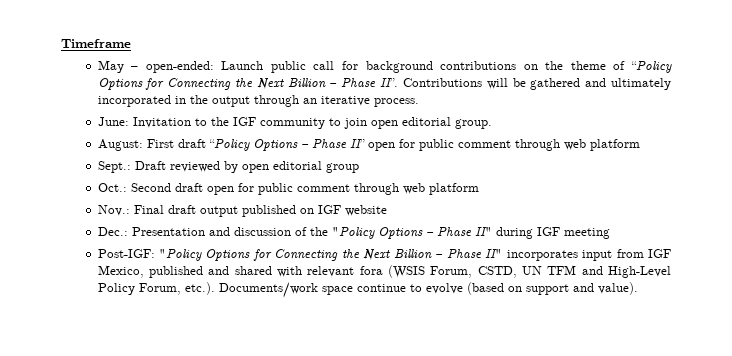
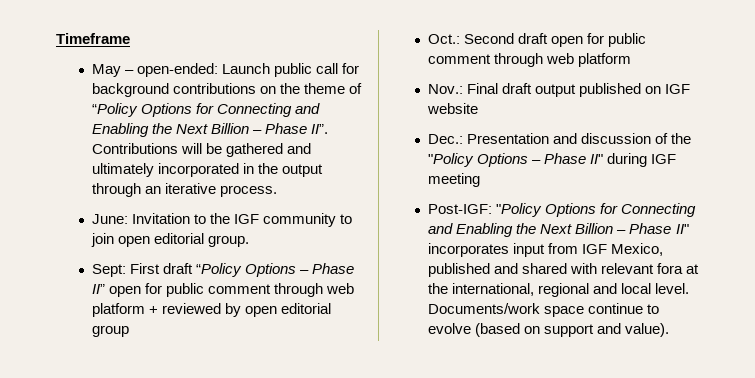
- May – open-ended: Launch public call for background contributions on the theme of “Policy Options for Connecting the Next Billion – Phase II”. Contributions will be gathered and ultimately incorporated in the output through an iterative process.
+ May – open-ended: Launch public call for background contributions on the theme of “Policy Options for Connecting and Enabling the Next Billion – Phase II”. Contributions will be gathered and ultimately incorporated in the output through an iterative process.
- August: First draft “Policy Options – Phase II” open for public comment through web platform
- Sept.: Draft reviewed by open editorial group
+ Sept: First draft “Policy Options – Phase II” open for public comment through web platform + reviewed by open editorial group
- Post-IGF: "Policy Options for Connecting the Next Billion – Phase II" incorporates input from IGF Mexico, published and shared with relevant fora (WSIS Forum, CSTD, UN TFM and High-Level Policy Forum, etc.). Documents/work space continue to evolve (based on support and value).
+ Post-IGF: "Policy Options for Connecting and Enabling the Next Billion – Phase II" incorporates input from IGF Mexico, published and shared with relevant fora at the international, regional and local level. Documents/work space continue to evolve (based on support and value).

